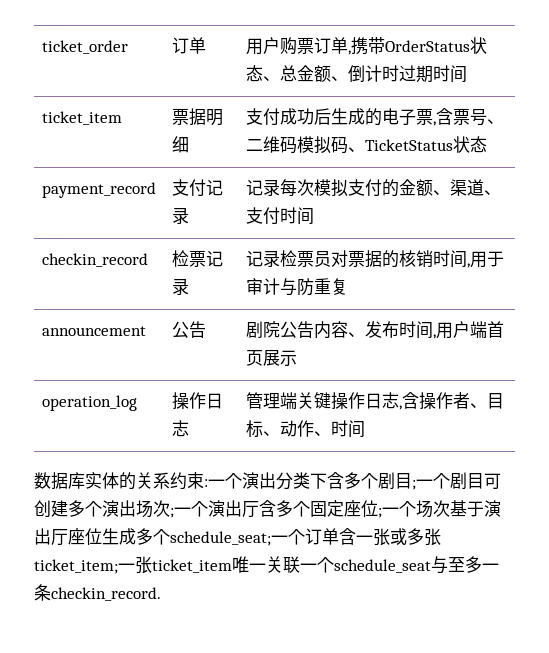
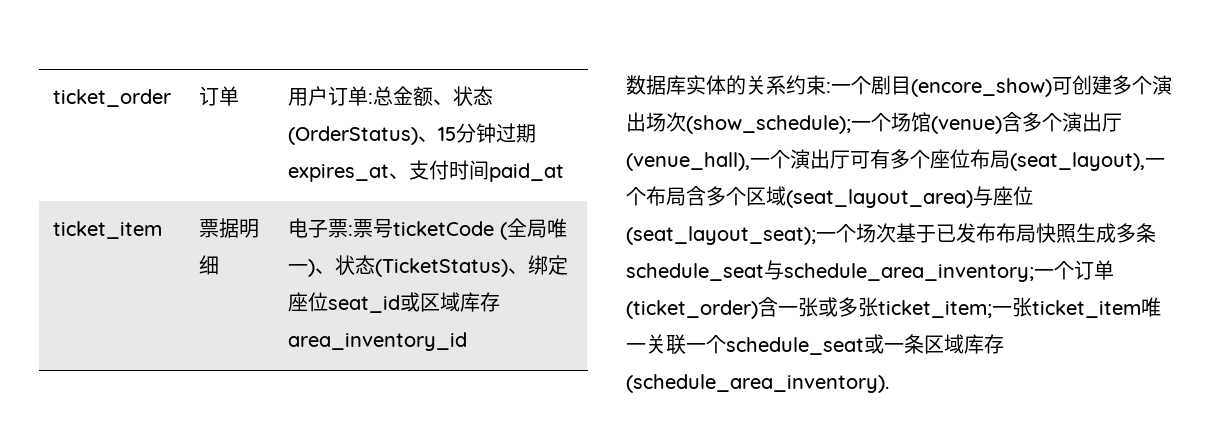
- ticket_order | 订单 | 用户购票订单,携带OrderStatus状态、总金额、倒计时过期时间
+ ticket_order | 订单 | 用户订单:总金额、状态(OrderStatus)、15分钟过期expires_at、支付时间paid_at
- ticket_item | 票据明细 | 支付成功后生成的电子票,含票号、二维码模拟码、TicketStatus状态
- payment_record | 支付记录 | 记录每次模拟支付的金额、渠道、支付时间
- checkin_record | 检票记录 | 记录检票员对票据的核销时间,用于审计与防重复
- announcement | 公告 | 剧院公告内容、发布时间,用户端首页展示
- operation_log | 操作日志 | 管理端关键操作日志,含操作者、目标、动作、时间
+ ticket_item | 票据明细 | 电子票:票号ticketCode (全局唯一)、状态(TicketStatus)、绑定座位seat_id或区域库存area_inventory_id
- 数据库实体的关系约束:一个演出分类下含多个剧目;一个剧目可创建多个演出场次;一个演出厅含多个固定座位;一个场次基于演出厅座位生成多个schedule_seat;一个订单含一张或多张ticket_item;一张ticket_item唯一关联一个schedule_seat与至多一条checkin_record.
+ 数据库实体的关系约束:一个剧目(encore_show)可创建多个演出场次(show_schedule);一个场馆(venue)含多个演出厅(venue_hall),一个演出厅可有多个座位布局(seat_layout),一个布局含多个区域(seat_layout_area)与座位(seat_layout_seat);一个场次基于已发布布局快照生成多条schedule_seat与schedule_area_inventory;一个订单(ticket_order)含一张或多张ticket_item;一张ticket_item唯一关联一个schedule_seat或一条区域库存(schedule_area_inventory).

